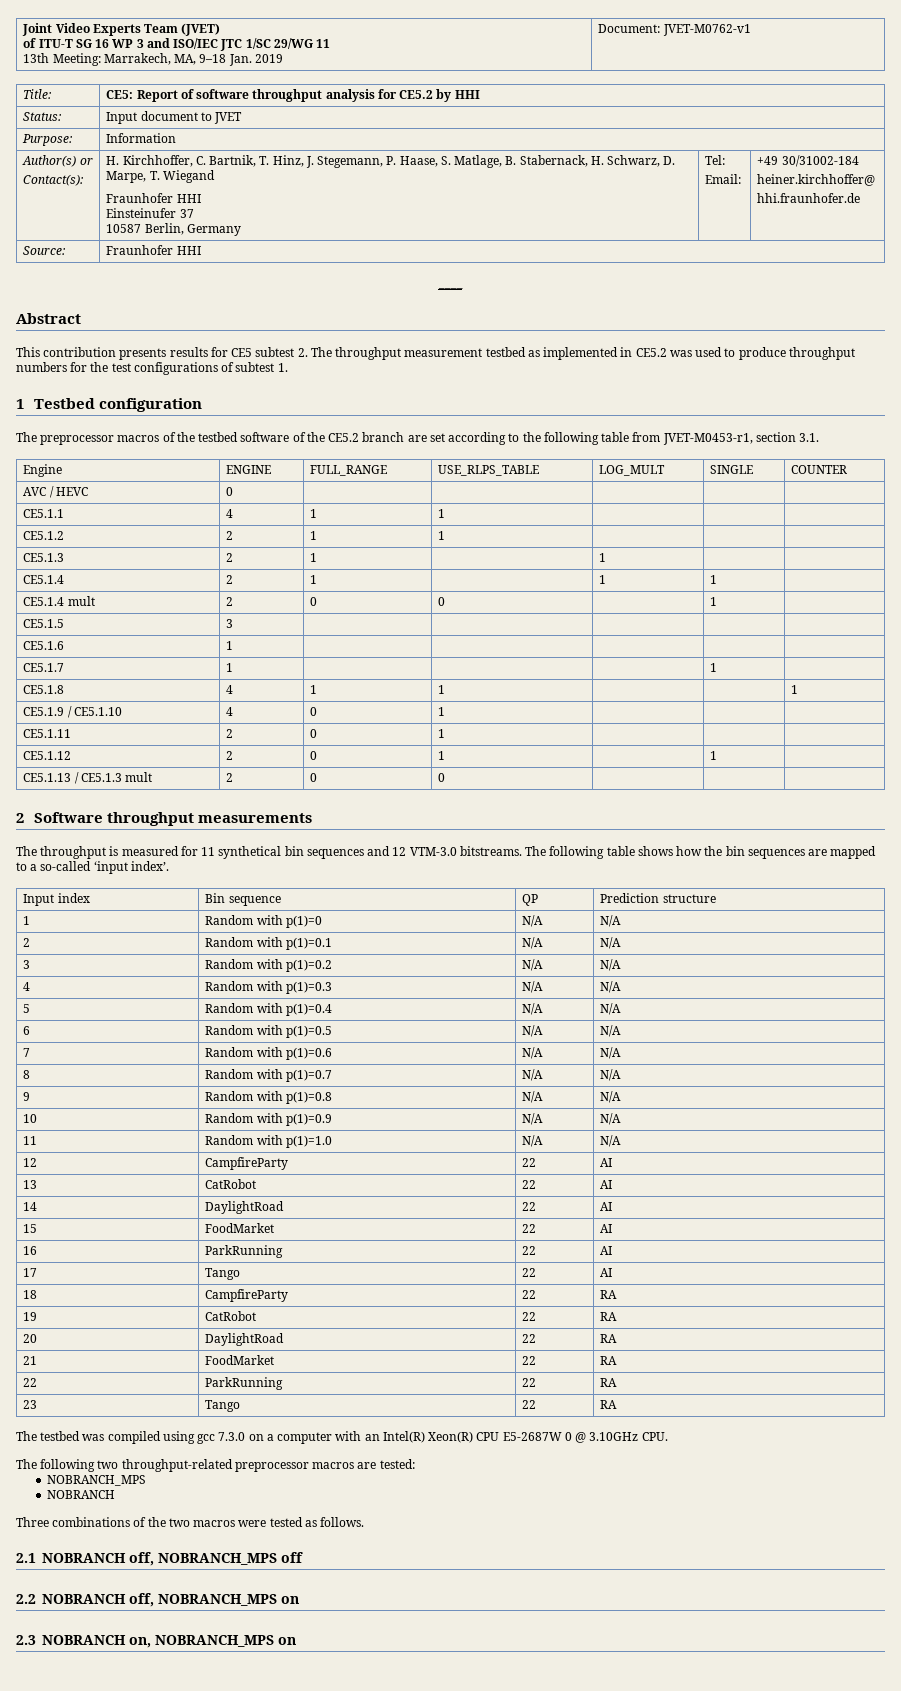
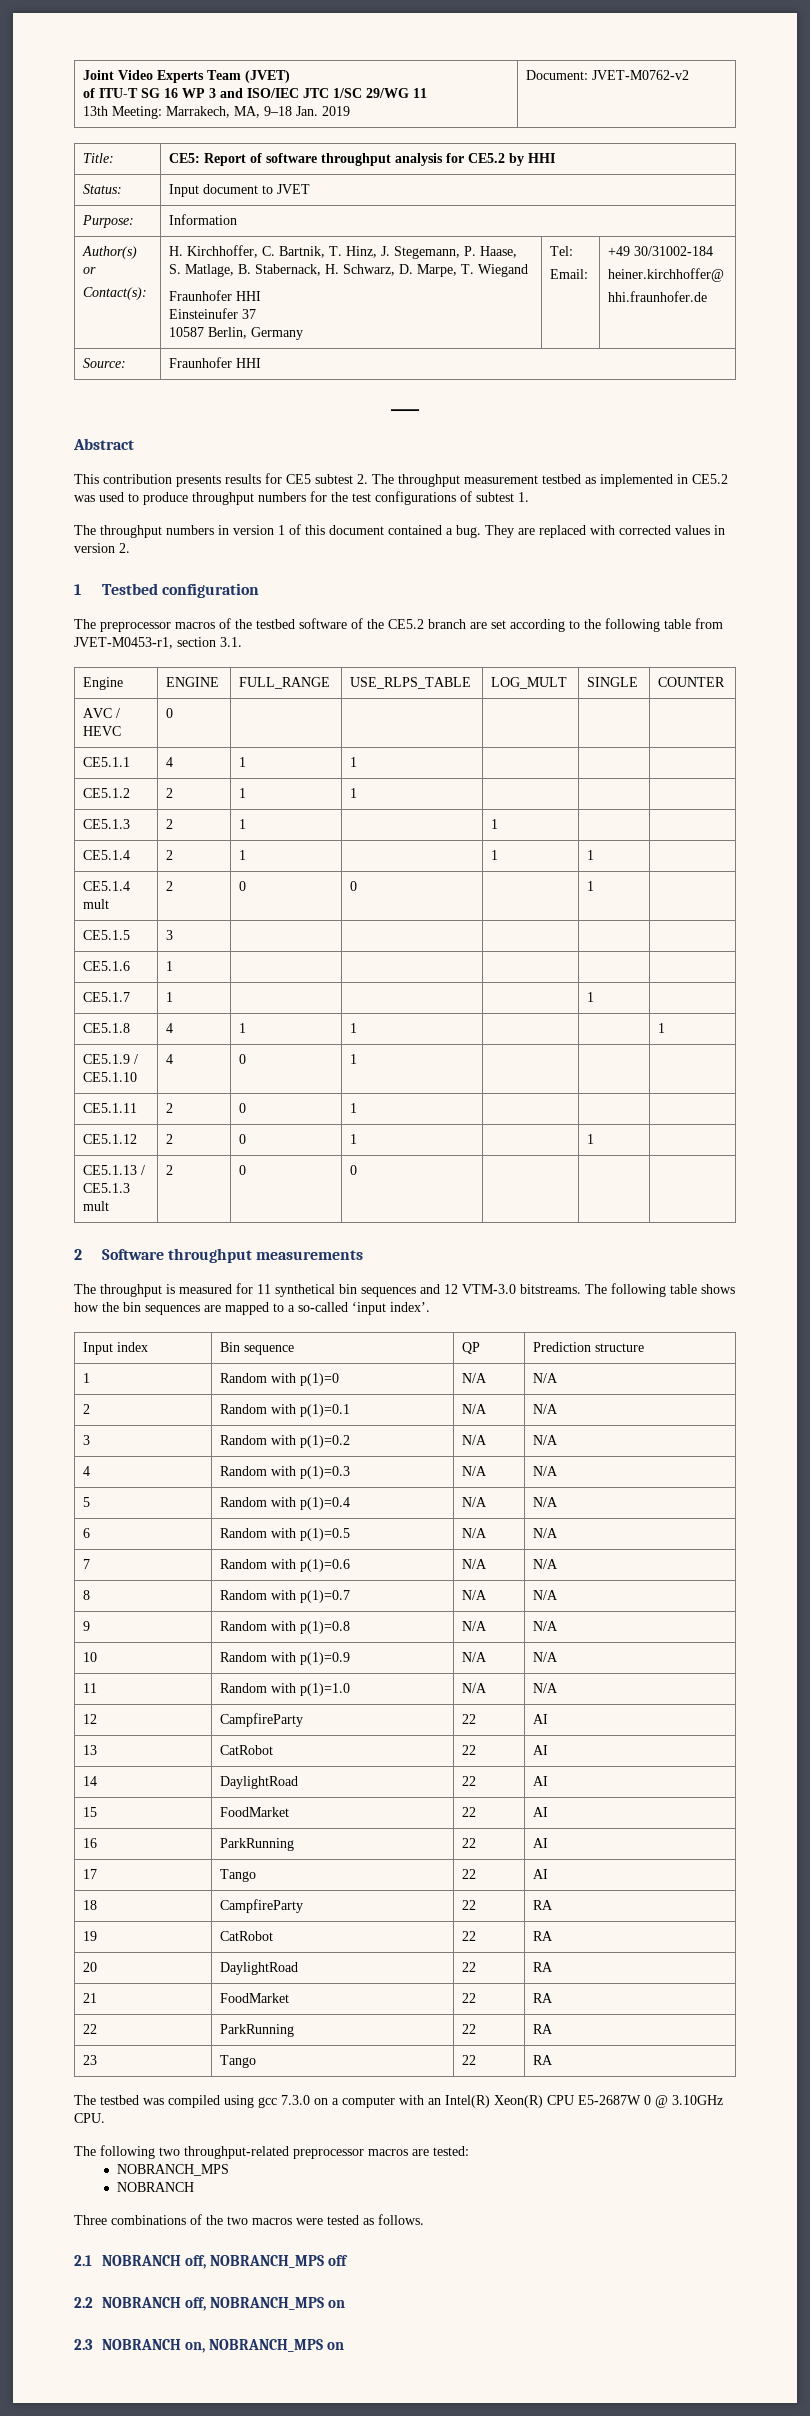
  Joint Video Experts Team (JVET)
  of ITU-T SG 16 WP 3 and ISO/IEC JTC 1/SC 29/WG 11
- 13th Meeting: Marrakech, MA, 9–18 Jan. 2019 | Document: JVET-M0762-v1
+ 13th Meeting: Marrakech, MA, 9–18 Jan. 2019 | Document: JVET-M0762-v2
+ The throughput numbers in version 1 of this document contained a bug. They are replaced with corrected values in version 2.

